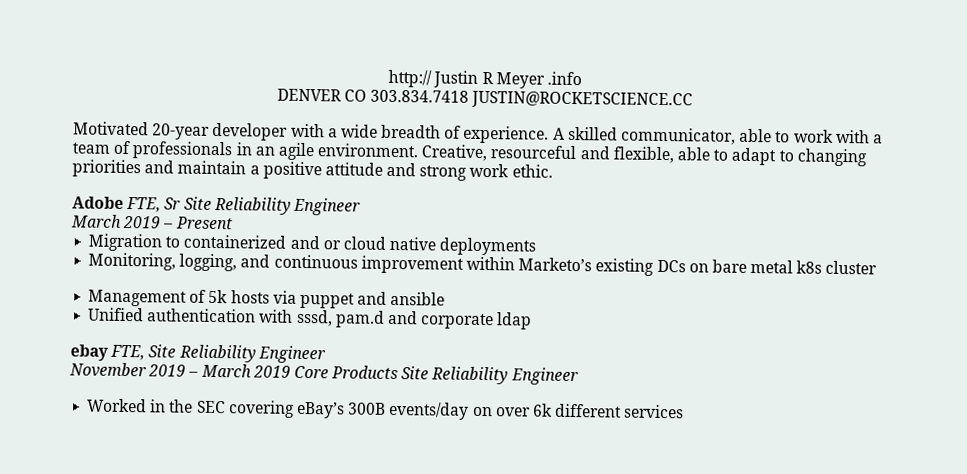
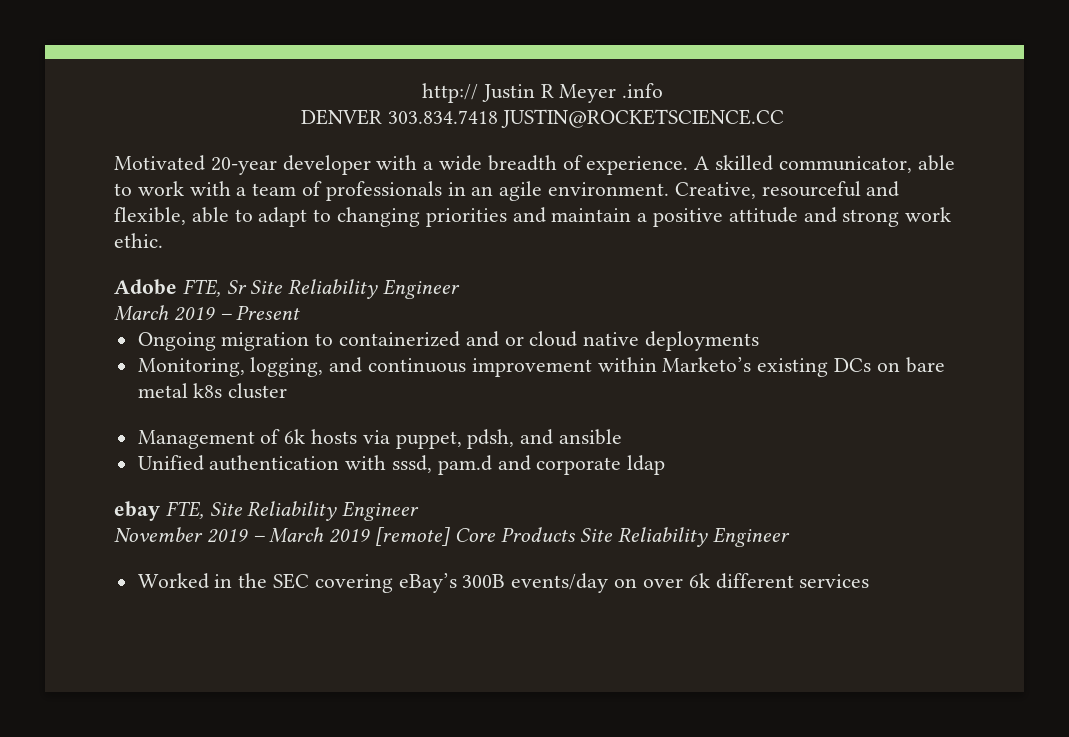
- DENVER CO 303.834.7418 JUSTIN@ROCKETSCIENCE.CC
+ DENVER 303.834.7418 JUSTIN@ROCKETSCIENCE.CC
- Migration to containerized and or cloud native deployments
+ Ongoing migration to containerized and or cloud native deployments
- Management of 5k hosts via puppet and ansible
+ Management of 6k hosts via puppet, pdsh, and ansible
- November 2019 – March 2019 Core Products Site Reliability Engineer
+ November 2019 – March 2019 [remote] Core Products Site Reliability Engineer

